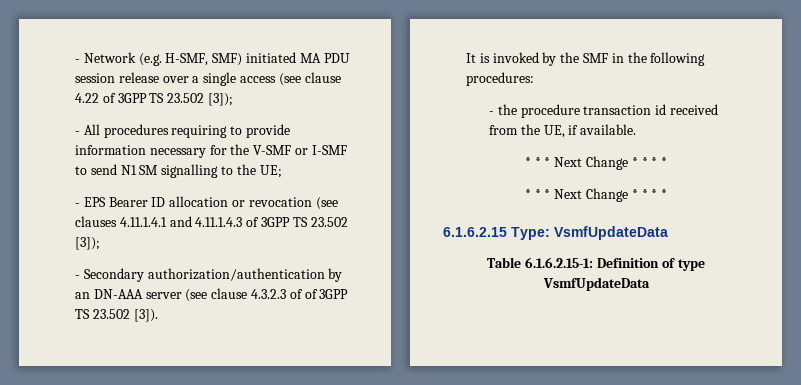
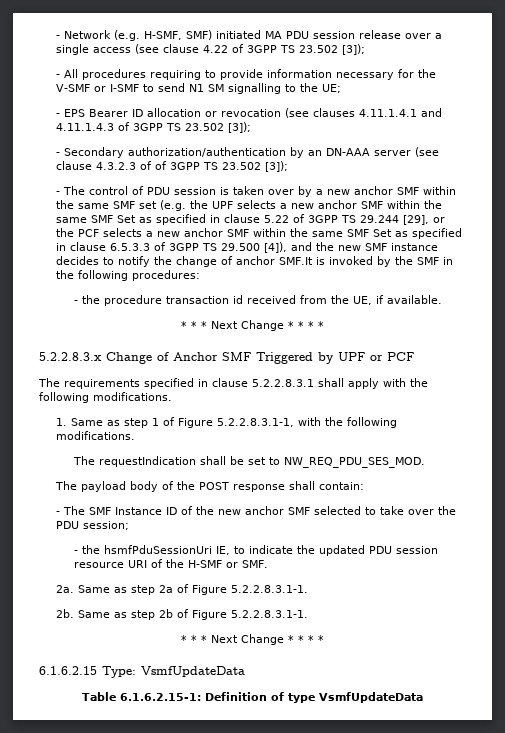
- - Secondary authorization/authentication by an DN-AAA server (see clause 4.3.2.3 of of 3GPP TS 23.502 [3]).
- It is invoked by the SMF in the following procedures:
+ - Secondary authorization/authentication by an DN-AAA server (see clause 4.3.2.3 of of 3GPP TS 23.502 [3]);
+ - The control of PDU session is taken over by a new anchor SMF within the same SMF set (e.g. the UPF selects a new anchor SMF within the same SMF Set as specified in clause 5.22 of 3GPP TS 29.244 [29], or the PCF selects a new anchor SMF within the same SMF Set as specified in clause 6.5.3.3 of 3GPP TS 29.500 [4]), and the new SMF instance decides to notify the change of anchor SMF.It is invoked by the SMF in the following procedures:
+ 5.2.2.8.3.x Change of Anchor SMF Triggered by UPF or PCF
+ The requirements specified in clause 5.2.2.8.3.1 shall apply with the following modifications.
+ 1. Same as step 1 of Figure 5.2.2.8.3.1-1, with the following modifications.
+ The requestIndication shall be set to NW_REQ_PDU_SES_MOD.
+ The payload body of the POST response shall contain:
+ - The SMF Instance ID of the new anchor SMF selected to take over the PDU session;
+ - the hsmfPduSessionUri IE, to indicate the updated PDU session resource URI of the H-SMF or SMF.
+ 2a. Same as step 2a of Figure 5.2.2.8.3.1-1.
+ 2b. Same as step 2b of Figure 5.2.2.8.3.1-1.

